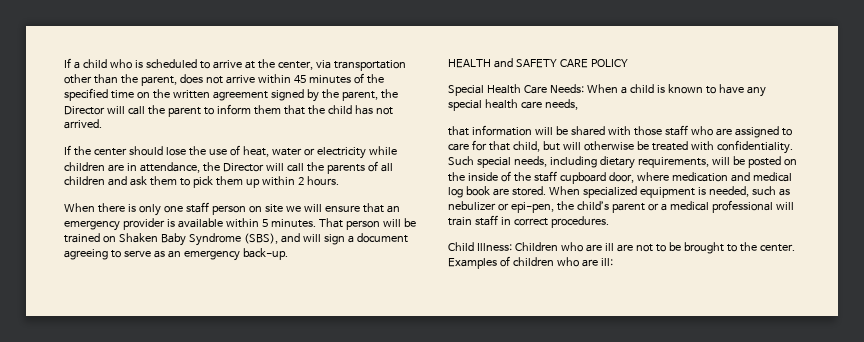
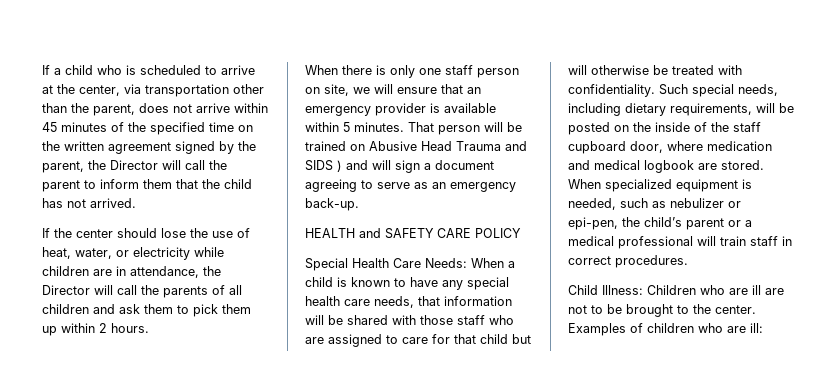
- If the center should lose the use of heat, water or electricity while children are in attendance, the Director will call the parents of all children and ask them to pick them up within 2 hours.
+ If the center should lose the use of heat, water, or electricity while children are in attendance, the Director will call the parents of all children and ask them to pick them up within 2 hours.
- When there is only one staff person on site we will ensure that an emergency provider is available within 5 minutes.
+ When there is only one staff person on site, we will ensure that an emergency provider is available within 5 minutes.
- That person will be trained on Shaken Baby Syndrome (SBS), and will sign a document agreeing to serve as an emergency back-up.
+ That person will be trained on Abusive Head Trauma and SIDS ) and will sign a document agreeing to serve as an emergency back-up.
- Special Health Care Needs: When a child is known to have any special health care needs,
- that information will be shared with those staff who are assigned to care for that child, but will otherwise be treated with confidentiality.
+ Special Health Care Needs: When a child is known to have any special health care needs, that information will be shared with those staff who are assigned to care for that child but will otherwise be treated with confidentiality.
- Such special needs, including dietary requirements, will be posted on the inside of the staff cupboard door, where medication and medical log book are stored.
+ Such special needs, including dietary requirements, will be posted on the inside of the staff cupboard door, where medication and medical logbook are stored.

